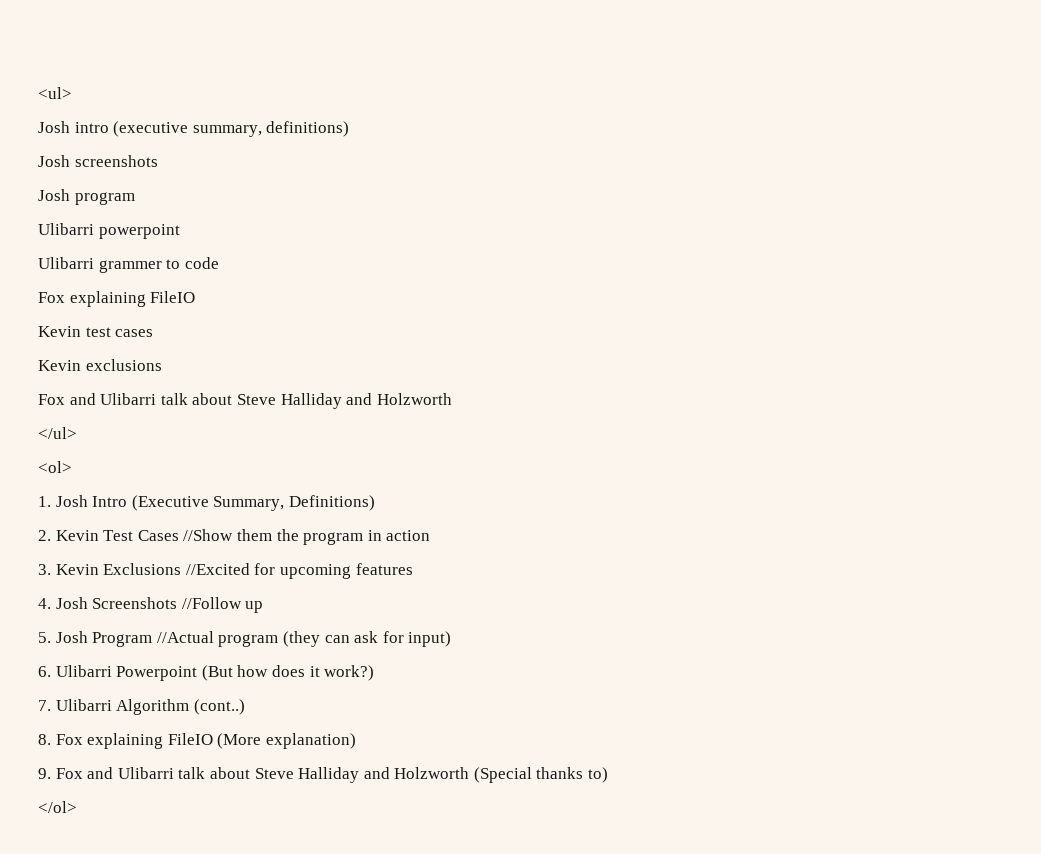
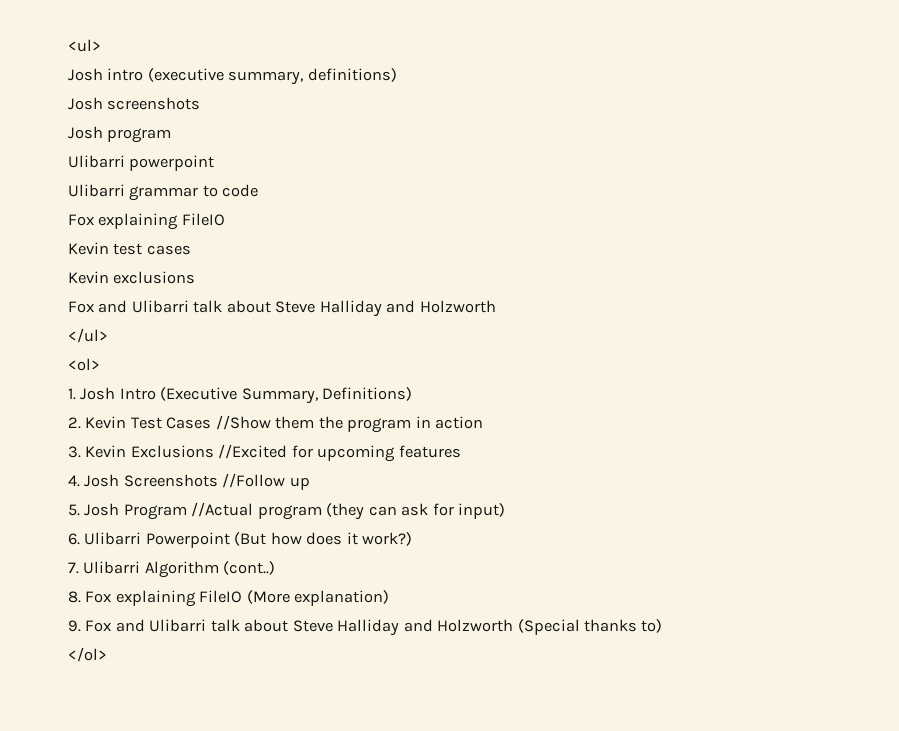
- Ulibarri grammer to code
+ Ulibarri grammar to code

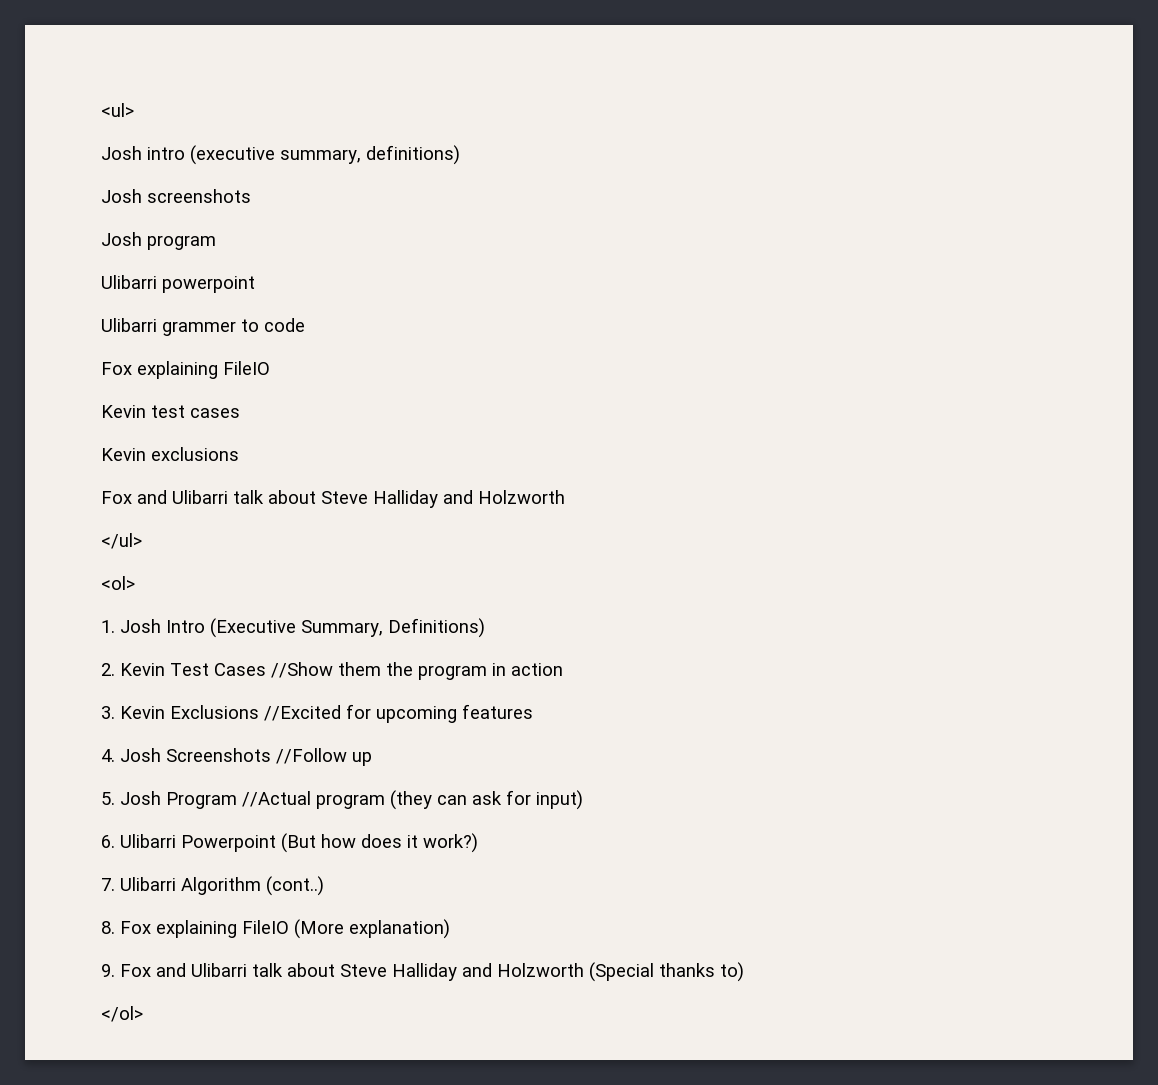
- Ulibarri grammar to code
+ Ulibarri grammer to code

